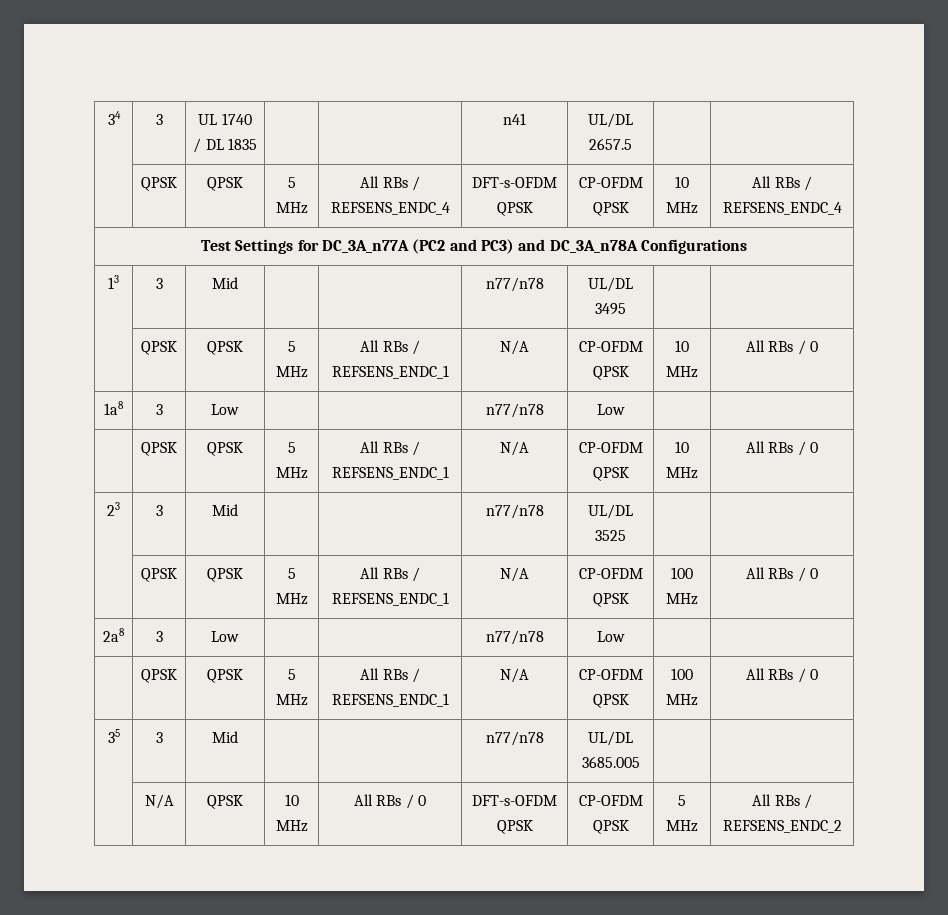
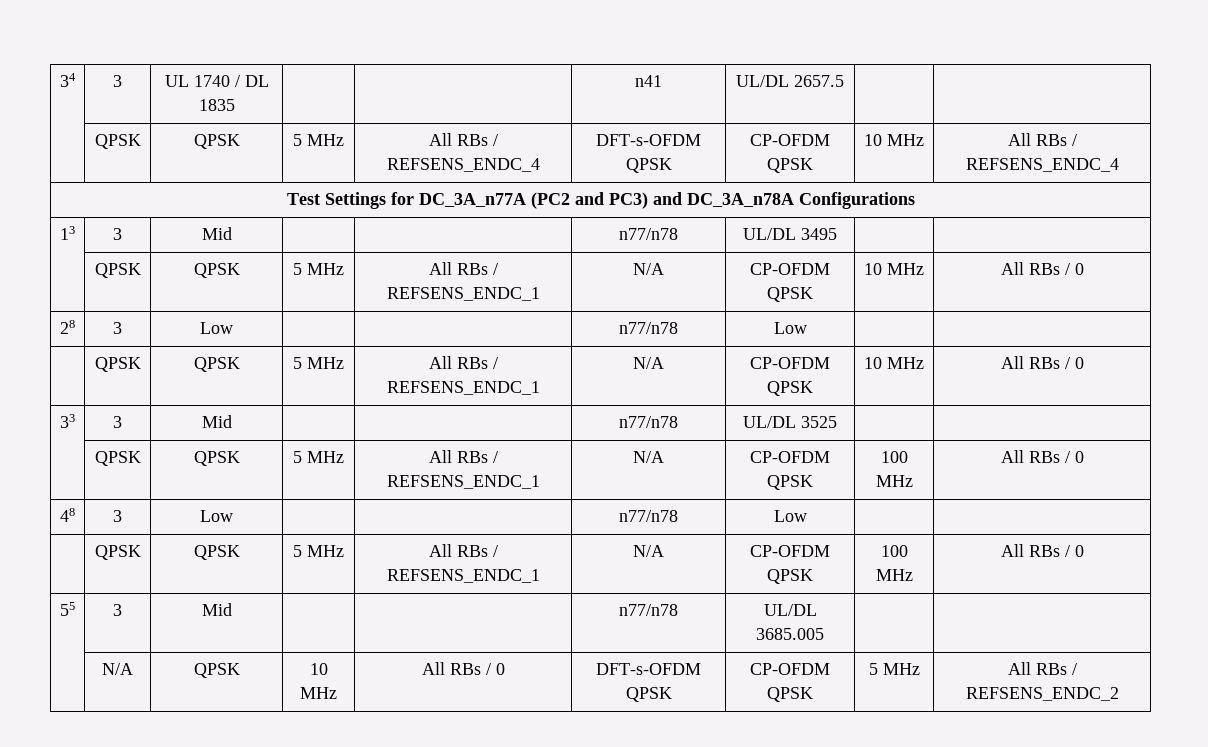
- 1a8 | 3 | Low | | | n77/n78 | Low | |
+ 28 | 3 | Low | | | n77/n78 | Low | |
- 23 | 3 | Mid | | | n77/n78 | UL/DL 3525 | |
+ 33 | 3 | Mid | | | n77/n78 | UL/DL 3525 | |
- 2a8 | 3 | Low | | | n77/n78 | Low | |
+ 48 | 3 | Low | | | n77/n78 | Low | |
- 35 | 3 | Mid | | | n77/n78 | UL/DL 3685.005 | |
+ 55 | 3 | Mid | | | n77/n78 | UL/DL 3685.005 | |

